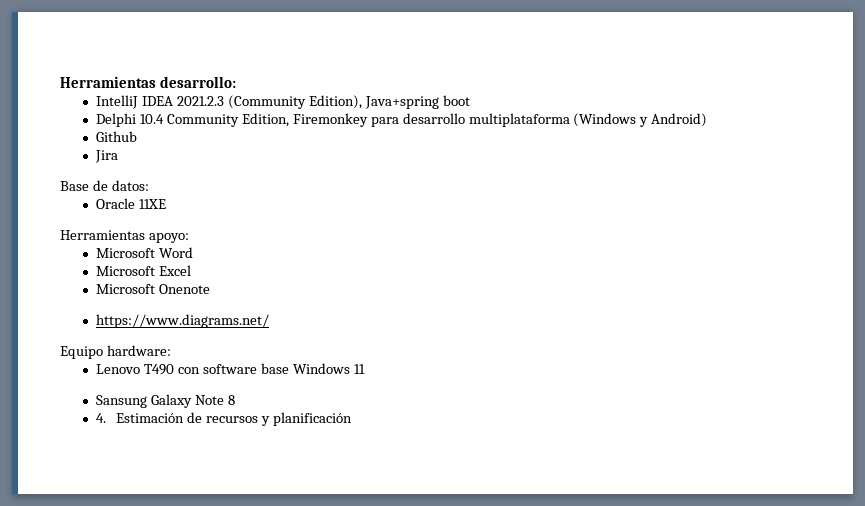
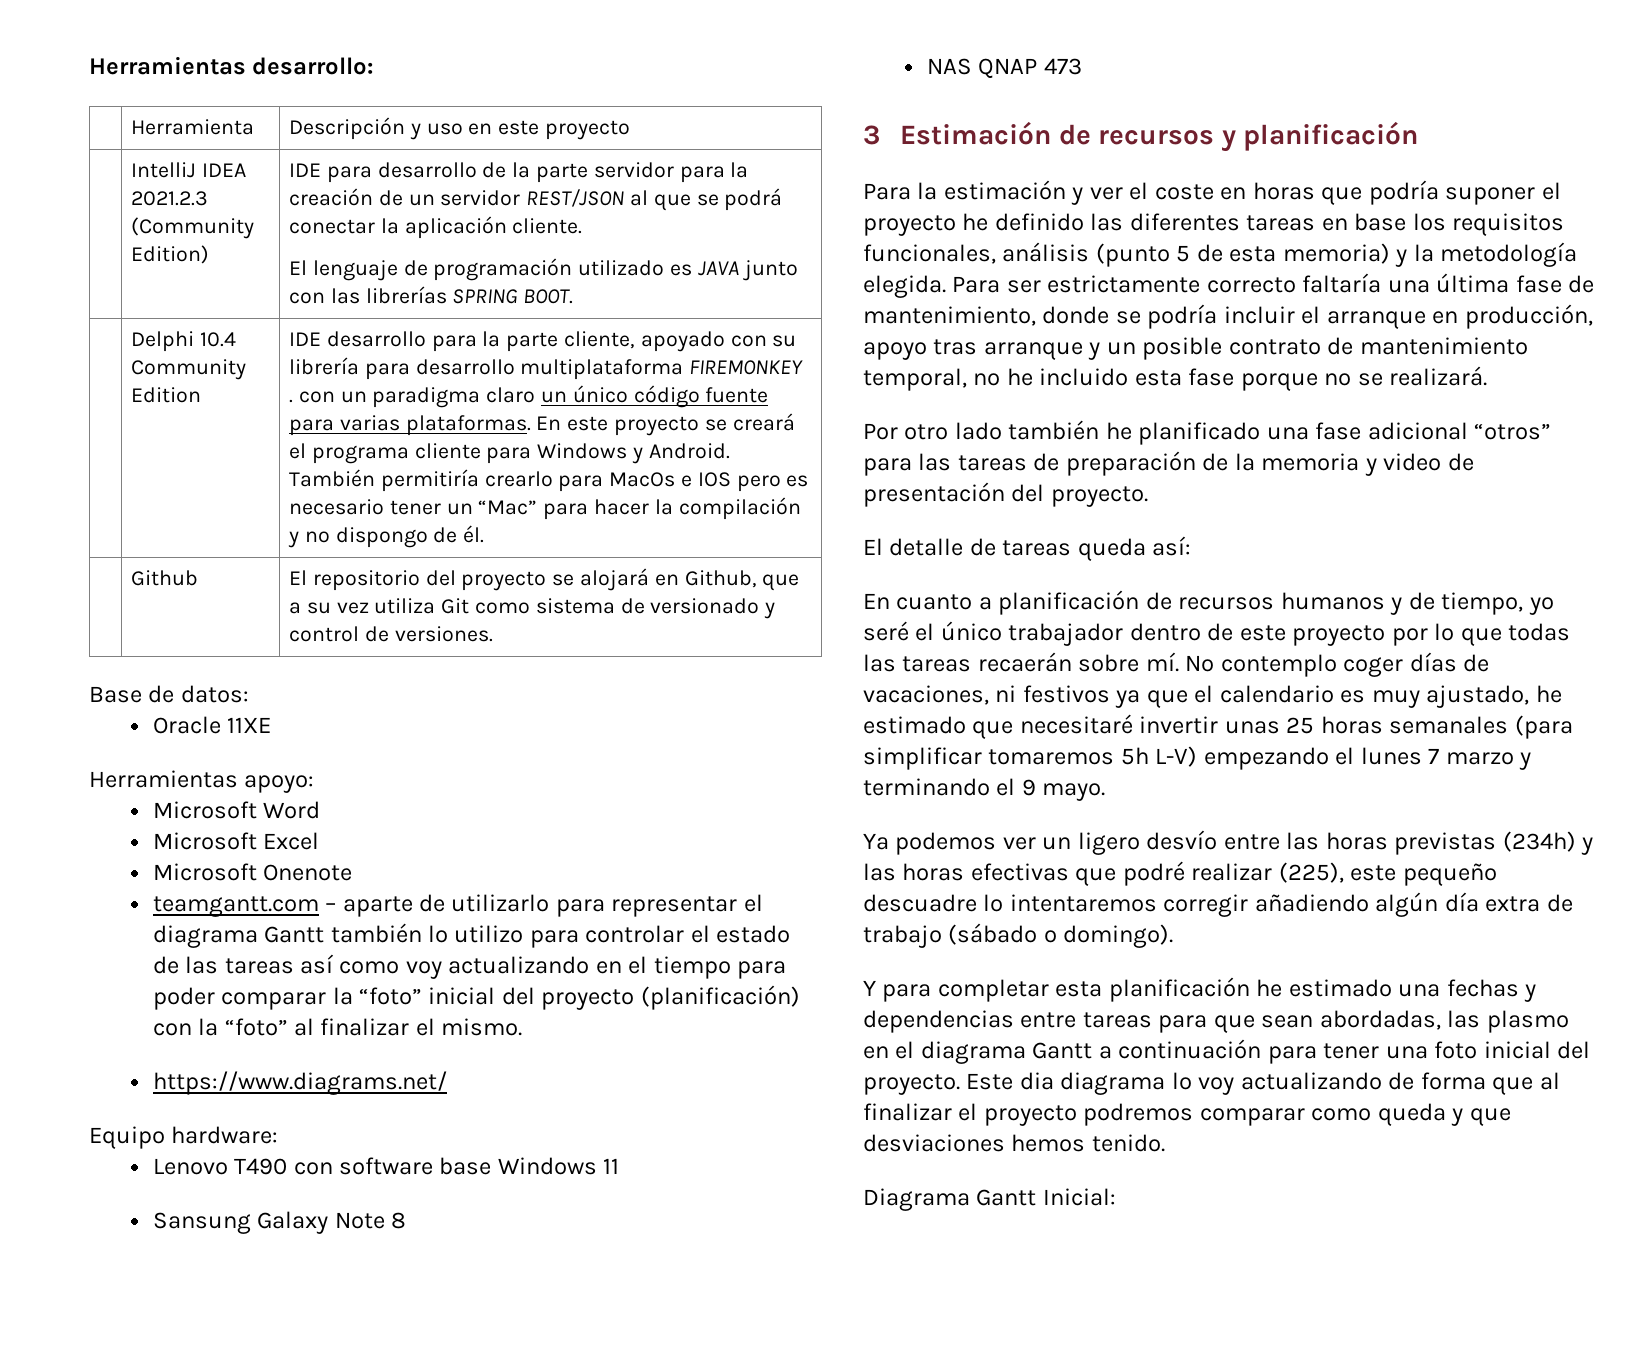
- IntelliJ IDEA 2021.2.3 (Community Edition), Java+spring boot
- Delphi 10.4 Community Edition, Firemonkey para desarrollo multiplataforma (Windows y Android)
- Github
- Jira
+ | Herramienta | Descripción y uso en este proyecto
+ | IntelliJ IDEA 2021.2.3 (Community Edition) | IDE para desarrollo de la parte servidor para la creación de un servidor REST/JSON al que se podrá conectar la aplicación cliente.
+ El lenguaje de programación utilizado es JAVA junto con las librerías SPRING BOOT.
+ | Delphi 10.4 Community Edition | IDE desarrollo para la parte cliente, apoyado con su librería para desarrollo multiplataforma FIREMONKEY . con un paradigma claro un único código fuente para varias plataformas. En este proyecto se creará el programa cliente para Windows y Android. También permitiría crearlo para MacOs e IOS pero es necesario tener un “Mac” para hacer la compilación y no dispongo de él.
+ | Github | El repositorio del proyecto se alojará en Github, que a su vez utiliza Git como sistema de versionado y control de versiones.
+ teamgantt.com – aparte de utilizarlo para representar el diagrama Gantt también lo utilizo para controlar el estado de las tareas así como voy actualizando en el tiempo para poder comparar la “foto” inicial del proyecto (planificación) con la “foto” al finalizar el mismo.
- 4. Estimación de recursos y planificación
+ NAS QNAP 473
+ 3 Estimación de recursos y planificación
+ Para la estimación y ver el coste en horas que podría suponer el proyecto he definido las diferentes tareas en base los requisitos funcionales, análisis (punto 5 de esta memoria) y la metodología elegida. Para ser estrictamente correcto faltaría una última fase de mantenimiento, donde se podría incluir el arranque en producción, apoyo tras arranque y un posible contrato de mantenimiento temporal, no he incluido esta fase porque no se realizará.
+ Por otro lado también he planificado una fase adicional “otros” para las tareas de preparación de la memoria y video de presentación del proyecto.
+ El detalle de tareas queda así:
+ En cuanto a planificación de recursos humanos y de tiempo, yo seré el único trabajador dentro de este proyecto por lo que todas las tareas recaerán sobre mí. No contemplo coger días de vacaciones, ni festivos ya que el calendario es muy ajustado, he estimado que necesitaré invertir unas 25 horas semanales (para simplificar tomaremos 5h L-V) empezando el lunes 7 marzo y terminando el 9 mayo.
+ Ya podemos ver un ligero desvío entre las horas previstas (234h) y las horas efectivas que podré realizar (225), este pequeño descuadre lo intentaremos corregir añadiendo algún día extra de trabajo (sábado o domingo).
+ Y para completar esta planificación he estimado una fechas y dependencias entre tareas para que sean abordadas, las plasmo en el diagrama Gantt a continuación para tener una foto inicial del proyecto. Este dia diagrama lo voy actualizando de forma que al finalizar el proyecto podremos comparar como queda y que desviaciones hemos tenido.
+ Diagrama Gantt Inicial:

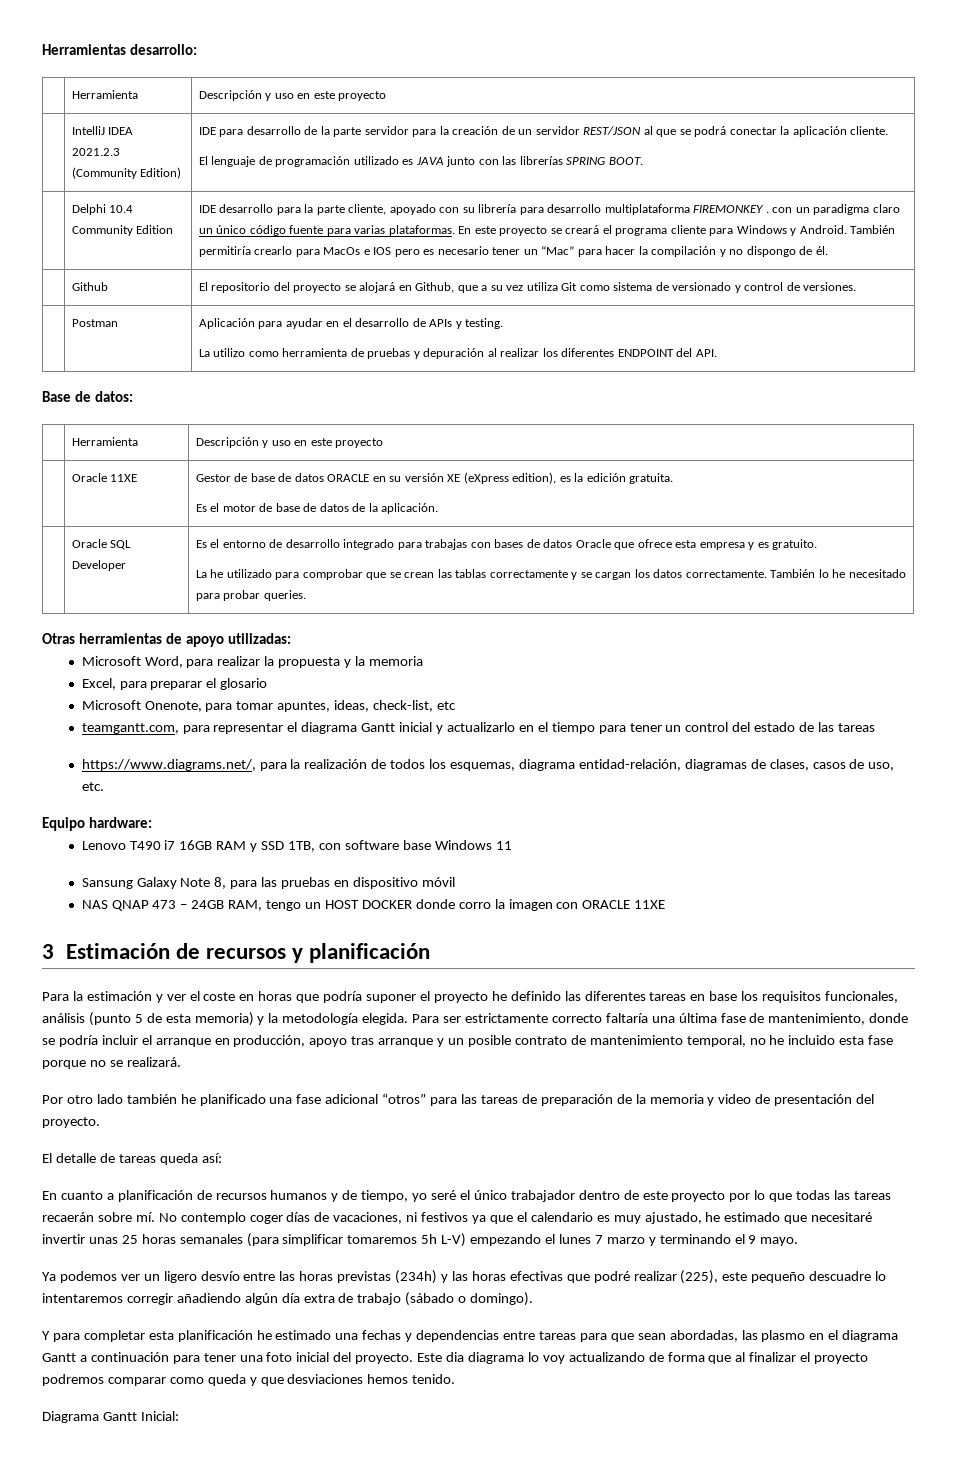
+ | Postman | Aplicación para ayudar en el desarrollo de APIs y testing.
+ La utilizo como herramienta de pruebas y depuración al realizar los diferentes ENDPOINT del API.
  Base de datos:
- Oracle 11XE
- Herramientas apoyo:
- Microsoft Word
- Microsoft Excel
- Microsoft Onenote
- teamgantt.com – aparte de utilizarlo para representar el diagrama Gantt también lo utilizo para controlar el estado de las tareas así como voy actualizando en el tiempo para poder comparar la “foto” inicial del proyecto (planificación) con la “foto” al finalizar el mismo.
- https://www.diagrams.net/
+ | Herramienta | Descripción y uso en este proyecto
+ | Oracle 11XE | Gestor de base de datos ORACLE en su versión XE (eXpress edition), es la edición gratuita.
+ Es el motor de base de datos de la aplicación.
+ | Oracle SQL Developer | Es el entorno de desarrollo integrado para trabajas con bases de datos Oracle que ofrece esta empresa y es gratuito.
+ La he utilizado para comprobar que se crean las tablas correctamente y se cargan los datos correctamente. También lo he necesitado para probar queries.
+ Otras herramientas de apoyo utilizadas:
+ Microsoft Word, para realizar la propuesta y la memoria
+ Excel, para preparar el glosario
+ Microsoft Onenote, para tomar apuntes, ideas, check-list, etc
+ teamgantt.com, para representar el diagrama Gantt inicial y actualizarlo en el tiempo para tener un control del estado de las tareas
+ https://www.diagrams.net/, para la realización de todos los esquemas, diagrama entidad-relación, diagramas de clases, casos de uso, etc.
  Equipo hardware:
- Lenovo T490 con software base Windows 11
+ Lenovo T490 i7 16GB RAM y SSD 1TB, con software base Windows 11
- Sansung Galaxy Note 8
- NAS QNAP 473
+ Sansung Galaxy Note 8, para las pruebas en dispositivo móvil
+ NAS QNAP 473 – 24GB RAM, tengo un HOST DOCKER donde corro la imagen con ORACLE 11XE

